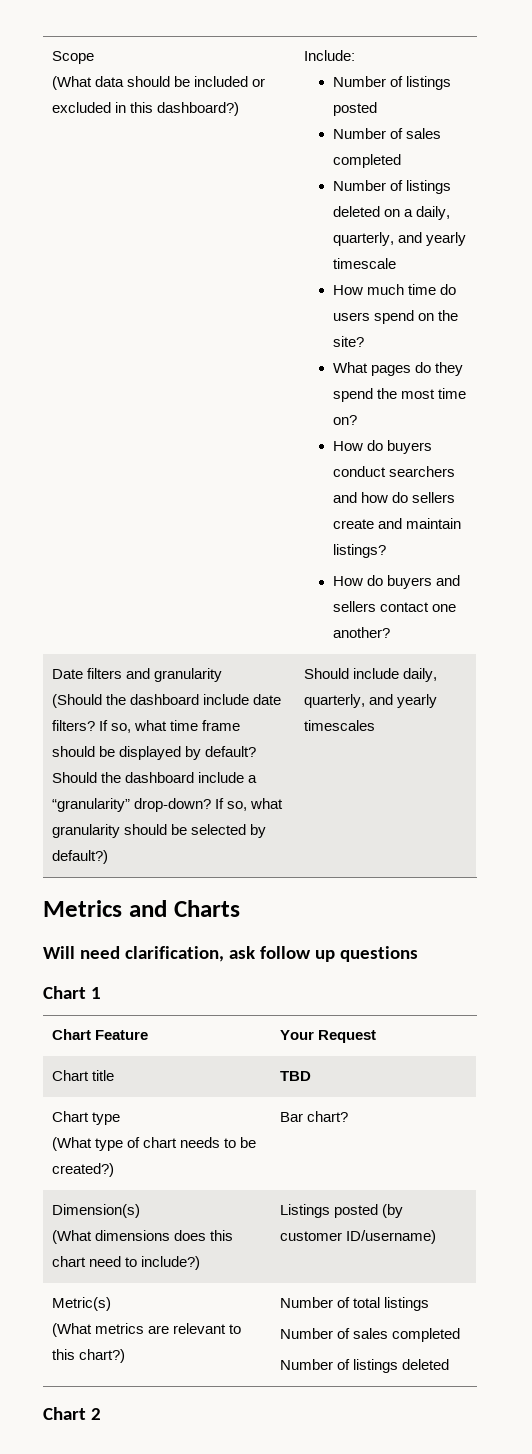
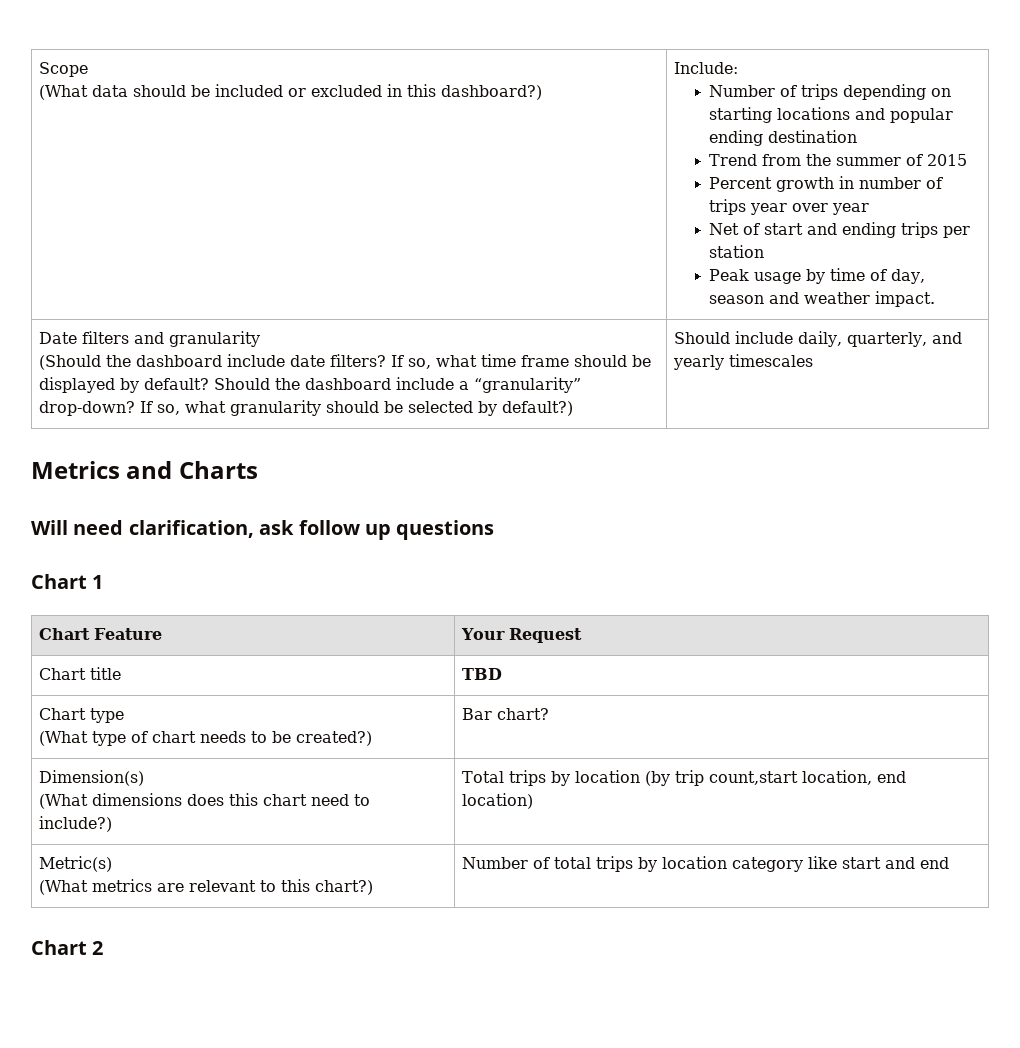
- Number of listings posted
- Number of sales completed
- Number of listings deleted on a daily, quarterly, and yearly timescale
- How much time do users spend on the site?
- What pages do they spend the most time on?
- How do buyers conduct searchers and how do sellers create and maintain listings?
- How do buyers and sellers contact one another?
+ Number of trips depending on starting locations and popular ending destination
+ Trend from the summer of 2015
+ Percent growth in number of trips year over year
+ Net of start and ending trips per station
+ Peak usage by time of day, season and weather impact.
  Dimension(s)
- (What dimensions does this chart need to include?) | Listings posted (by customer ID/username)
+ (What dimensions does this chart need to include?) | Total trips by location (by trip count,start location, end location)
  Metric(s)
- (What metrics are relevant to this chart?) | Number of total listings
- Number of sales completed
- Number of listings deleted
+ (What metrics are relevant to this chart?) | Number of total trips by location category like start and end

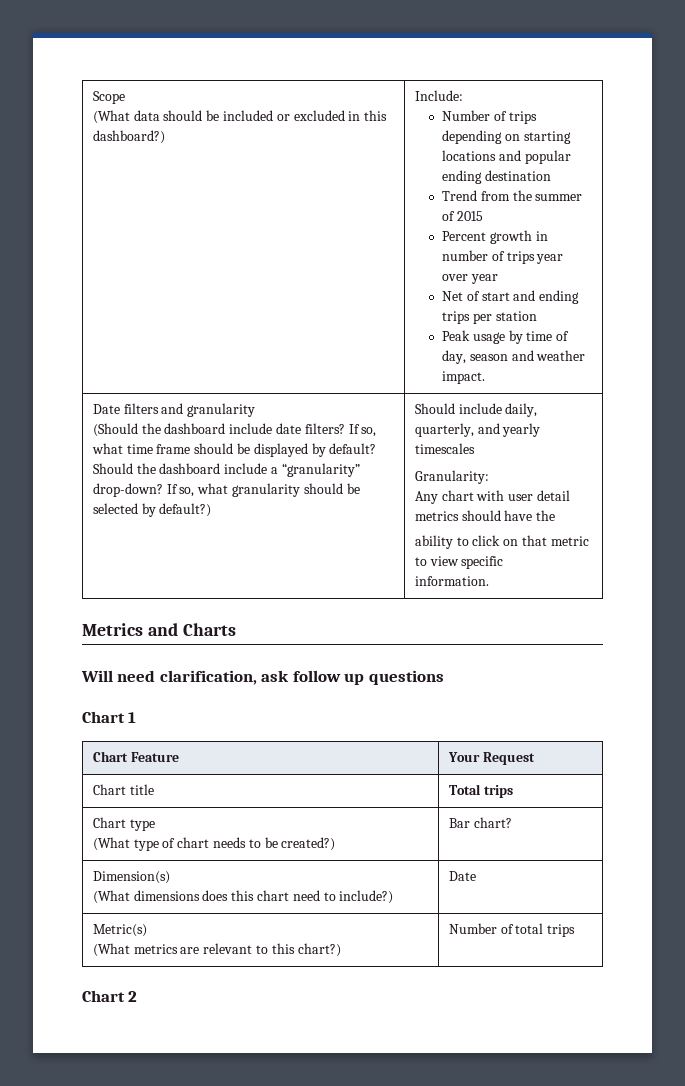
+ Granularity:
+ Any chart with user detail metrics should have the
+ ability to click on that metric to view specific
+ information.
- Chart title | TBD
+ Chart title | Total trips
  Dimension(s)
- (What dimensions does this chart need to include?) | Total trips by location (by trip count,start location, end location)
+ (What dimensions does this chart need to include?) | Date
  Metric(s)
- (What metrics are relevant to this chart?) | Number of total trips by location category like start and end
+ (What metrics are relevant to this chart?) | Number of total trips

